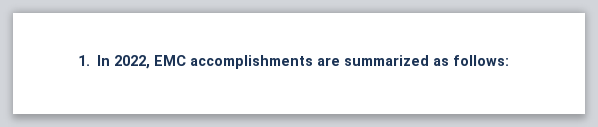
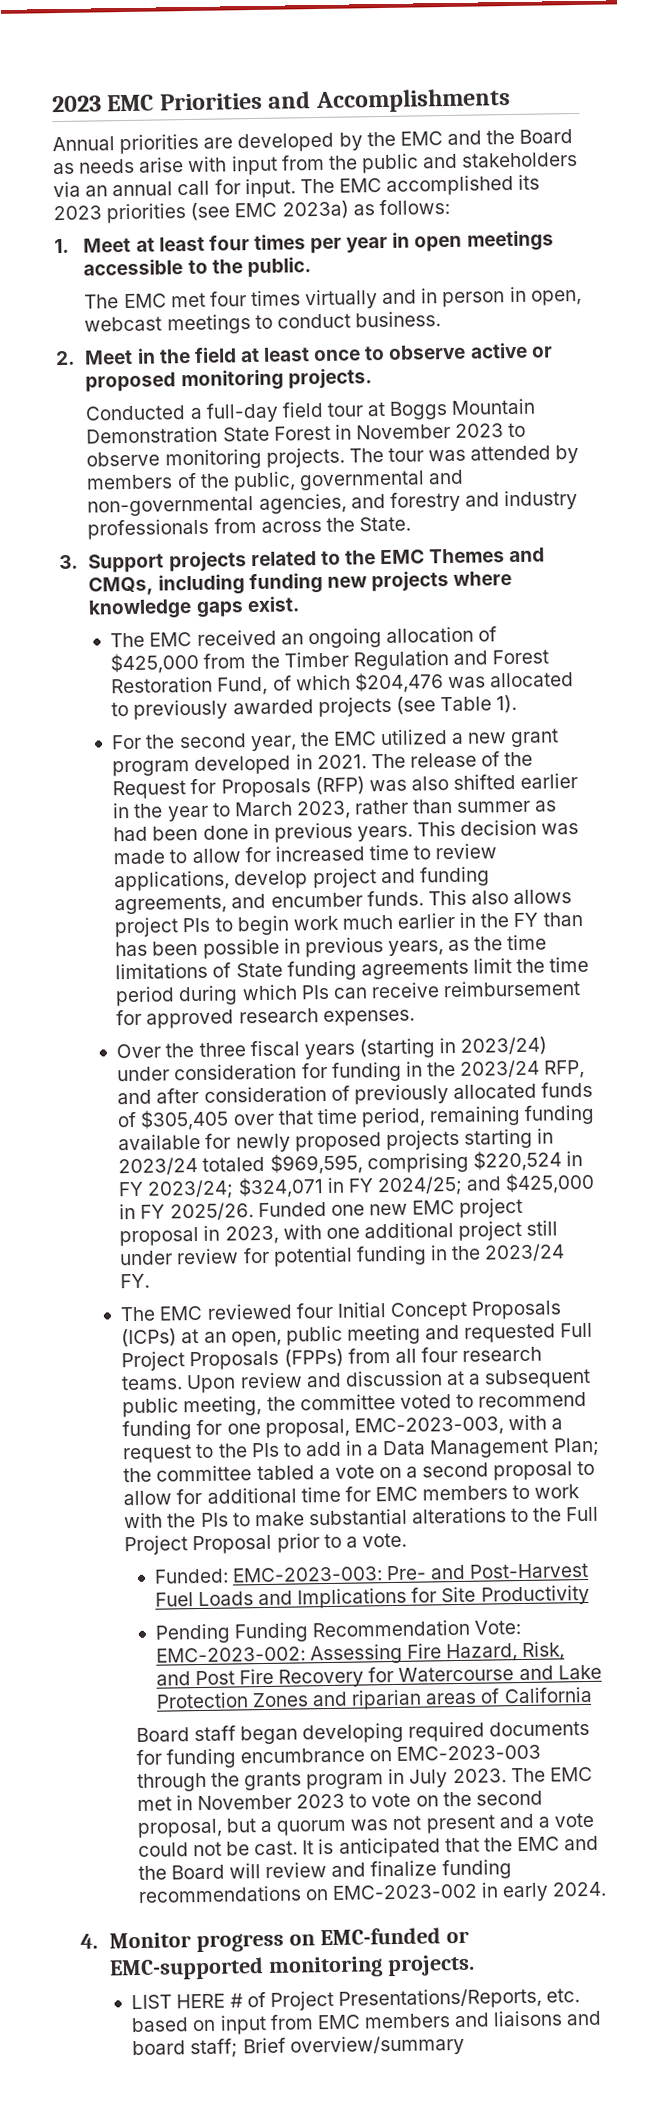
- 1. In 2022, EMC accomplishments are summarized as follows:
+ 2023 EMC Priorities and Accomplishments
+ Annual priorities are developed by the EMC and the Board as needs arise with input from the public and stakeholders via an annual call for input. The EMC accomplished its 2023 priorities (see EMC 2023a) as follows:
+ 1. Meet at least four times per year in open meetings accessible to the public.
+ The EMC met four times virtually and in person in open, webcast meetings to conduct business.
+ 2. Meet in the field at least once to observe active or proposed monitoring projects.
+ Conducted a full-day field tour at Boggs Mountain Demonstration State Forest in November 2023 to observe monitoring projects. The tour was attended by members of the public, governmental and non-governmental agencies, and forestry and industry professionals from across the State.
+ 3. Support projects related to the EMC Themes and CMQs, including funding new projects where knowledge gaps exist.
+ The EMC received an ongoing allocation of $425,000 from the Timber Regulation and Forest Restoration Fund, of which $204,476 was allocated to previously awarded projects (see Table 1).
+ For the second year, the EMC utilized a new grant program developed in 2021. The release of the Request for Proposals (RFP) was also shifted earlier in the year to March 2023, rather than summer as had been done in previous years. This decision was made to allow for increased time to review applications, develop project and funding agreements, and encumber funds. This also allows project PIs to begin work much earlier in the FY than has been possible in previous years, as the time limitations of State funding agreements limit the time period during which PIs can receive reimbursement for approved research expenses.
+ Over the three fiscal years (starting in 2023/24) under consideration for funding in the 2023/24 RFP, and after consideration of previously allocated funds of $305,405 over that time period, remaining funding available for newly proposed projects starting in 2023/24 totaled $969,595, comprising $220,524 in FY 2023/24; $324,071 in FY 2024/25; and $425,000 in FY 2025/26. Funded one new EMC project proposal in 2023, with one additional project still under review for potential funding in the 2023/24 FY.
+ The EMC reviewed four Initial Concept Proposals (ICPs) at an open, public meeting and requested Full Project Proposals (FPPs) from all four research teams. Upon review and discussion at a subsequent public meeting, the committee voted to recommend funding for one proposal, EMC-2023-003, with a request to the PIs to add in a Data Management Plan; the committee tabled a vote on a second proposal to allow for additional time for EMC members to work with the PIs to make substantial alterations to the Full Project Proposal prior to a vote.
+ Funded: EMC-2023-003: Pre- and Post-Harvest Fuel Loads and Implications for Site Productivity
+ Pending Funding Recommendation Vote: EMC-2023-002: Assessing Fire Hazard, Risk, and Post Fire Recovery for Watercourse and Lake Protection Zones and riparian areas of California
+ Board staff began developing required documents for funding encumbrance on EMC-2023-003 through the grants program in July 2023. The EMC met in November 2023 to vote on the second proposal, but a quorum was not present and a vote could not be cast. It is anticipated that the EMC and the Board will review and finalize funding recommendations on EMC-2023-002 in early 2024.
+ 4. Monitor progress on EMC-funded or EMC-supported monitoring projects.
+ LIST HERE # of Project Presentations/Reports, etc. based on input from EMC members and liaisons and board staff; Brief overview/summary

